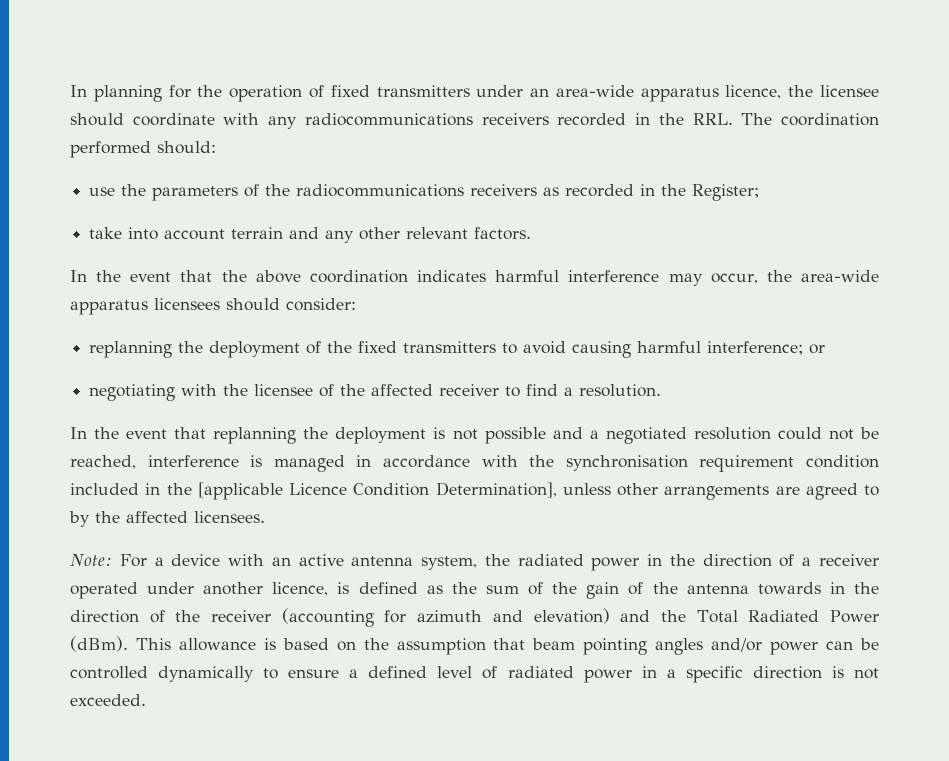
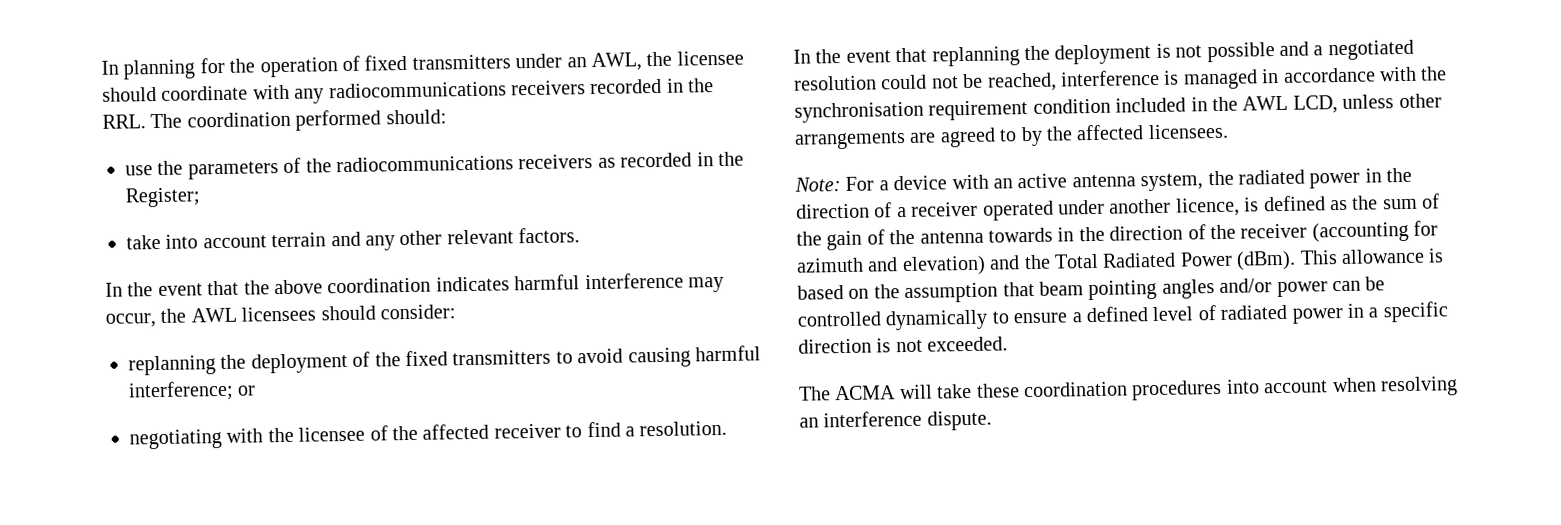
- In planning for the operation of fixed transmitters under an area-wide apparatus licence, the licensee should coordinate with any radiocommunications receivers recorded in the RRL. The coordination performed should:
+ In planning for the operation of fixed transmitters under an AWL, the licensee should coordinate with any radiocommunications receivers recorded in the RRL. The coordination performed should:
- In the event that the above coordination indicates harmful interference may occur, the area-wide apparatus licensees should consider:
+ In the event that the above coordination indicates harmful interference may occur, the AWL licensees should consider:
- In the event that replanning the deployment is not possible and a negotiated resolution could not be reached, interference is managed in accordance with the synchronisation requirement condition included in the [applicable Licence Condition Determination], unless other arrangements are agreed to by the affected licensees.
+ In the event that replanning the deployment is not possible and a negotiated resolution could not be reached, interference is managed in accordance with the synchronisation requirement condition included in the AWL LCD, unless other arrangements are agreed to by the affected licensees.
+ The ACMA will take these coordination procedures into account when resolving an interference dispute.

